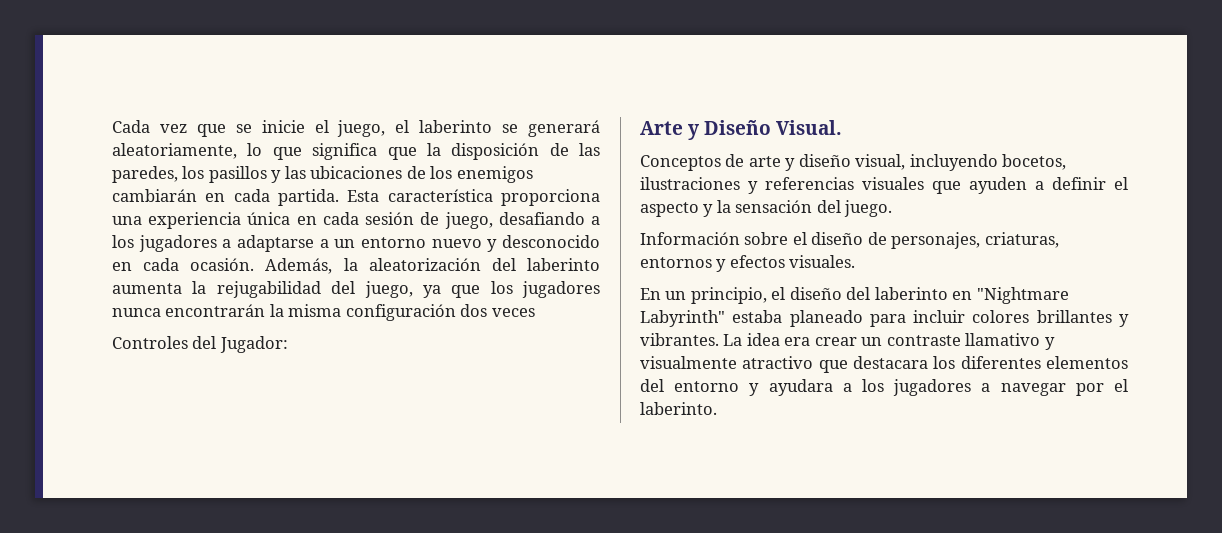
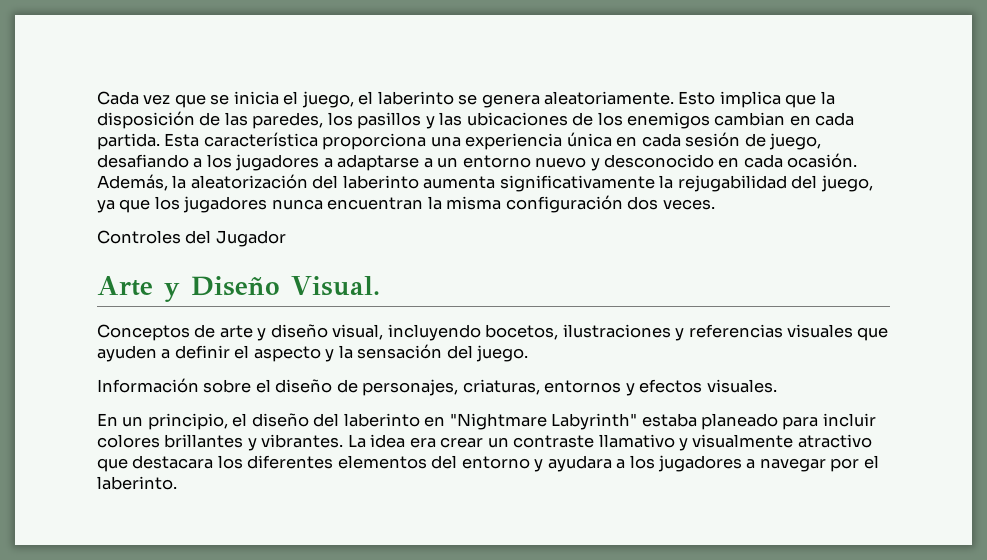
- Cada vez que se inicie el juego, el laberinto se generará aleatoriamente, lo que significa que la disposición de las paredes, los pasillos y las ubicaciones de los enemigos cambiarán en cada partida.
+ Cada vez que se inicia el juego, el laberinto se genera aleatoriamente. Esto implica que la disposición de las paredes, los pasillos y las ubicaciones de los enemigos cambian en cada partida.
- Además, la aleatorización del laberinto aumenta la rejugabilidad del juego, ya que los jugadores nunca encontrarán la misma configuración dos veces
+ Además, la aleatorización del laberinto aumenta significativamente la rejugabilidad del juego, ya que los jugadores nunca encuentran la misma configuración dos veces.
- Controles del Jugador:
+ Controles del Jugador

